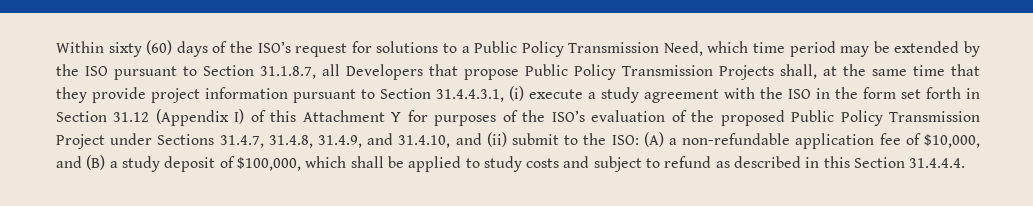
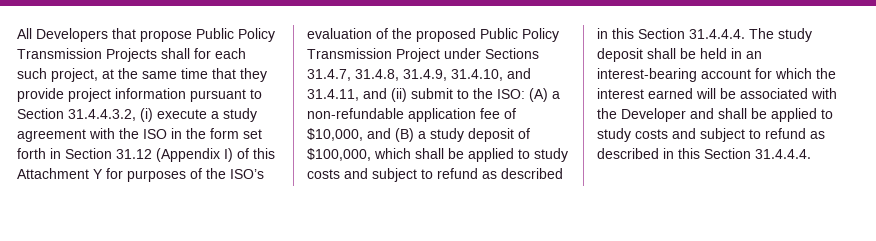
- Within sixty (60) days of the ISO’s request for solutions to a Public Policy Transmission Need, which time period may be extended by the ISO pursuant to Section 31.1.8.7, all Developers that propose Public Policy Transmission Projects shall, at the same time that they provide project information pursuant to Section 31.4.4.3.1, (i) execute a study agreement with the ISO in the form set forth in Section 31.12 (Appendix I) of this Attachment Y for purposes of the ISO’s evaluation of the proposed Public Policy Transmission Project under Sections 31.4.7, 31.4.8, 31.4.9, and 31.4.10, and (ii) submit to the ISO:
+ All Developers that propose Public Policy Transmission Projects shall for each such project, at the same time that they provide project information pursuant to Section 31.4.4.3.2, (i) execute a study agreement with the ISO in the form set forth in Section 31.12 (Appendix I) of this Attachment Y for purposes of the ISO’s evaluation of the proposed Public Policy Transmission Project under Sections 31.4.7, 31.4.8, 31.4.9, 31.4.10, and 31.4.11, and (ii) submit to the ISO:
- (A) a non-refundable application fee of $10,000, and (B) a study deposit of $100,000, which shall be applied to study costs and subject to refund as described in this Section 31.4.4.4.
+ (A) a non-refundable application fee of $10,000, and (B) a study deposit of $100,000, which shall be applied to study costs and subject to refund as described in this Section 31.4.4.4. The study deposit shall be held in an interest-bearing account for which the interest earned will be associated with the Developer and shall be applied to study costs and subject to refund as described in this Section 31.4.4.4.

